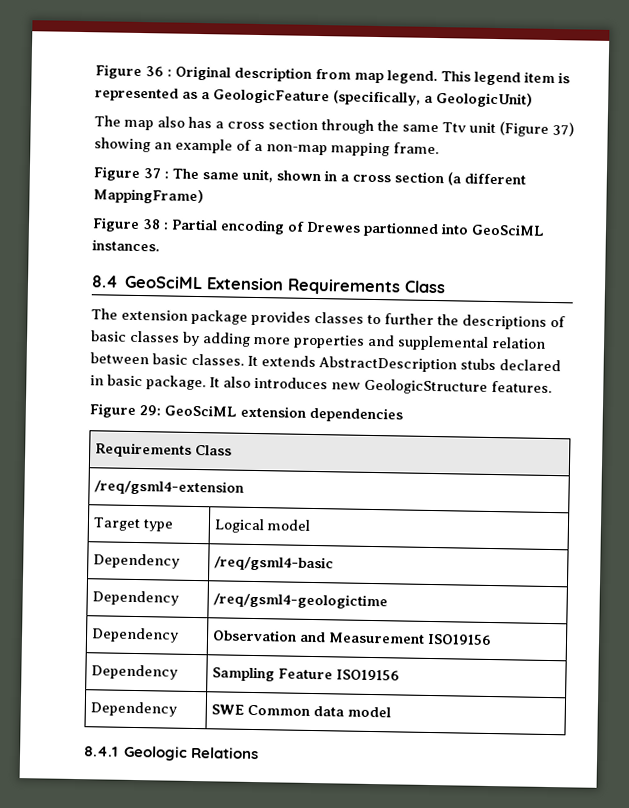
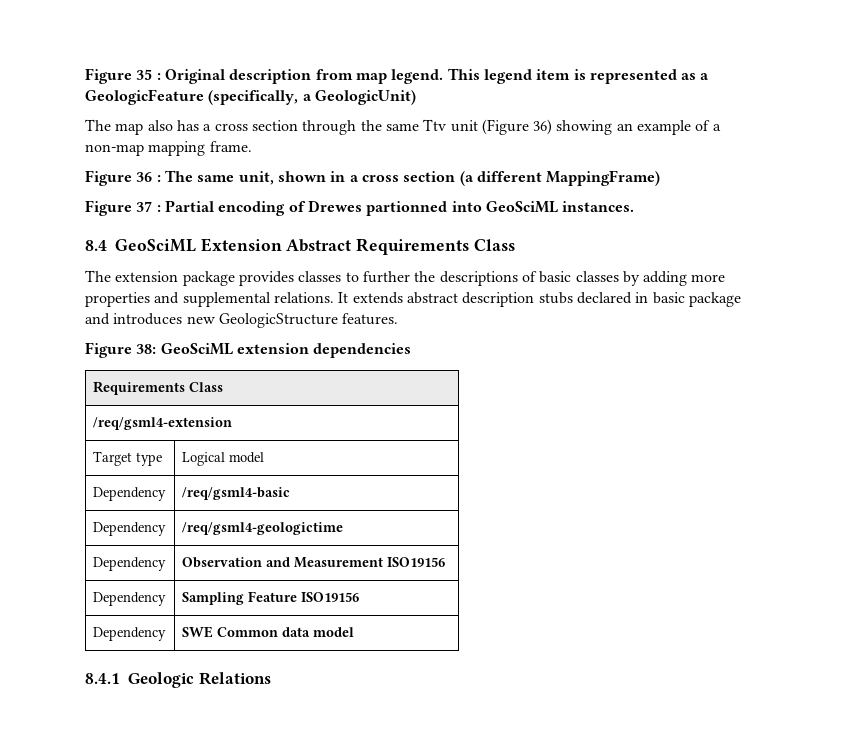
- Figure 36 : Original description from map legend.
+ Figure 35 : Original description from map legend.
- The map also has a cross section through the same Ttv unit (Figure 37) showing an example of a non-map mapping frame.
+ The map also has a cross section through the same Ttv unit (Figure 36) showing an example of a non-map mapping frame.
- Figure 37 : The same unit, shown in a cross section (a different MappingFrame)
+ Figure 36 : The same unit, shown in a cross section (a different MappingFrame)
- Figure 38 : Partial encoding of Drewes partionned into GeoSciML instances.
+ Figure 37 : Partial encoding of Drewes partionned into GeoSciML instances.
- 8.4 GeoSciML Extension Requirements Class
+ 8.4 GeoSciML Extension Abstract Requirements Class
- The extension package provides classes to further the descriptions of basic classes by adding more properties and supplemental relation between basic classes. It extends AbstractDescription stubs declared in basic package. It also introduces new GeologicStructure features.
+ The extension package provides classes to further the descriptions of basic classes by adding more properties and supplemental relations. It extends abstract description stubs declared in basic package and introduces new GeologicStructure features.
- Figure 29: GeoSciML extension dependencies
+ Figure 38: GeoSciML extension dependencies

